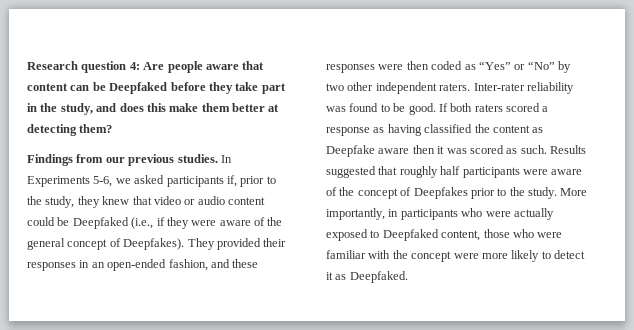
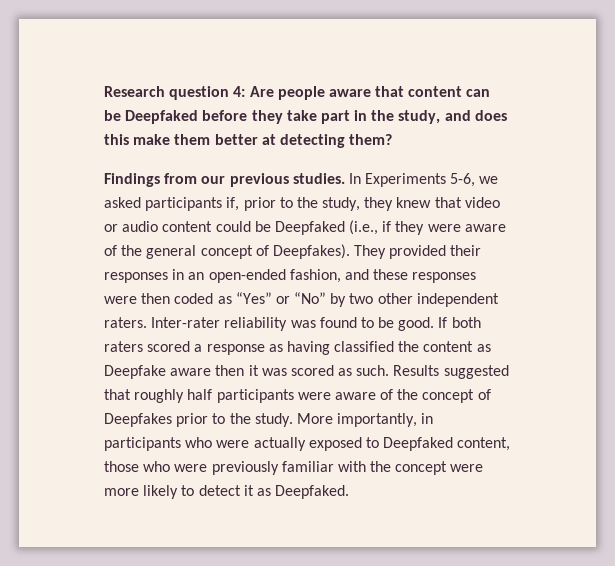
- More importantly, in participants who were actually exposed to Deepfaked content, those who were familiar with the concept were more likely to detect it as Deepfaked.
+ More importantly, in participants who were actually exposed to Deepfaked content, those who were previously familiar with the concept were more likely to detect it as Deepfaked.

